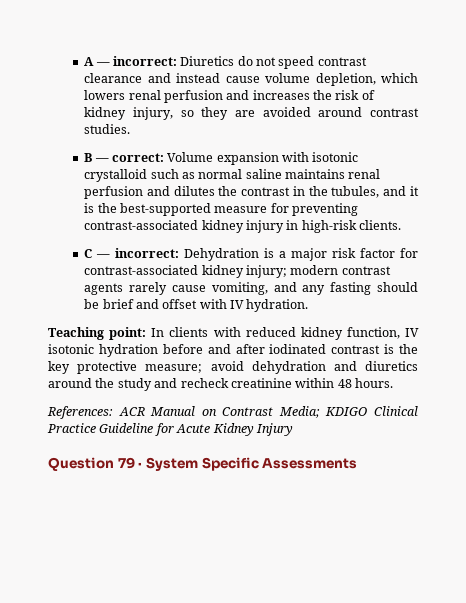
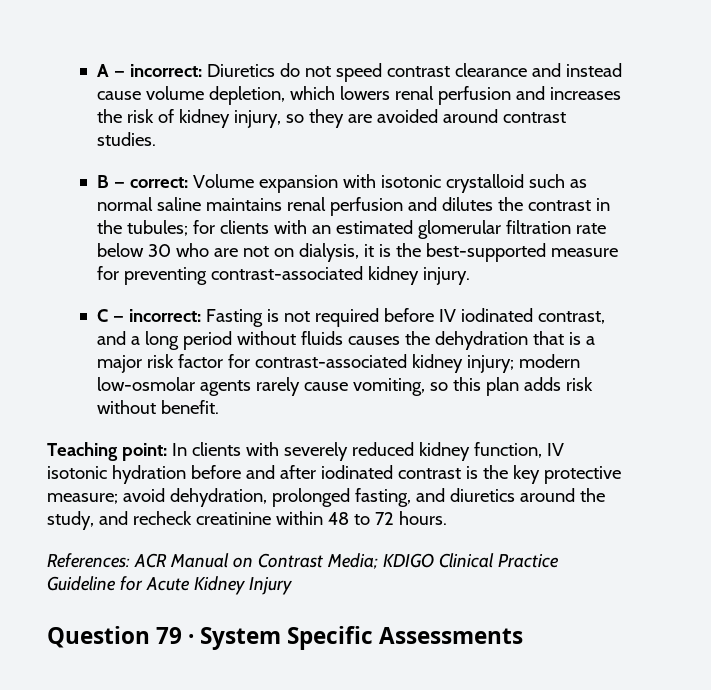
- B — correct: Volume expansion with isotonic crystalloid such as normal saline maintains renal perfusion and dilutes the contrast in the tubules, and it is the best-supported measure for preventing contrast-associated kidney injury in high-risk clients.
+ B — correct: Volume expansion with isotonic crystalloid such as normal saline maintains renal perfusion and dilutes the contrast in the tubules; for clients with an estimated glomerular filtration rate below 30 who are not on dialysis, it is the best-supported measure for preventing contrast-associated kidney injury.
- C — incorrect: Dehydration is a major risk factor for contrast-associated kidney injury; modern contrast agents rarely cause vomiting, and any fasting should be brief and offset with IV hydration.
+ C — incorrect: Fasting is not required before IV iodinated contrast, and a long period without fluids causes the dehydration that is a major risk factor for contrast-associated kidney injury; modern low-osmolar agents rarely cause vomiting, so this plan adds risk without benefit.
- Teaching point: In clients with reduced kidney function, IV isotonic hydration before and after iodinated contrast is the key protective measure; avoid dehydration and diuretics around the study and recheck creatinine within 48 hours.
+ Teaching point: In clients with severely reduced kidney function, IV isotonic hydration before and after iodinated contrast is the key protective measure; avoid dehydration, prolonged fasting, and diuretics around the study, and recheck creatinine within 48 to 72 hours.

